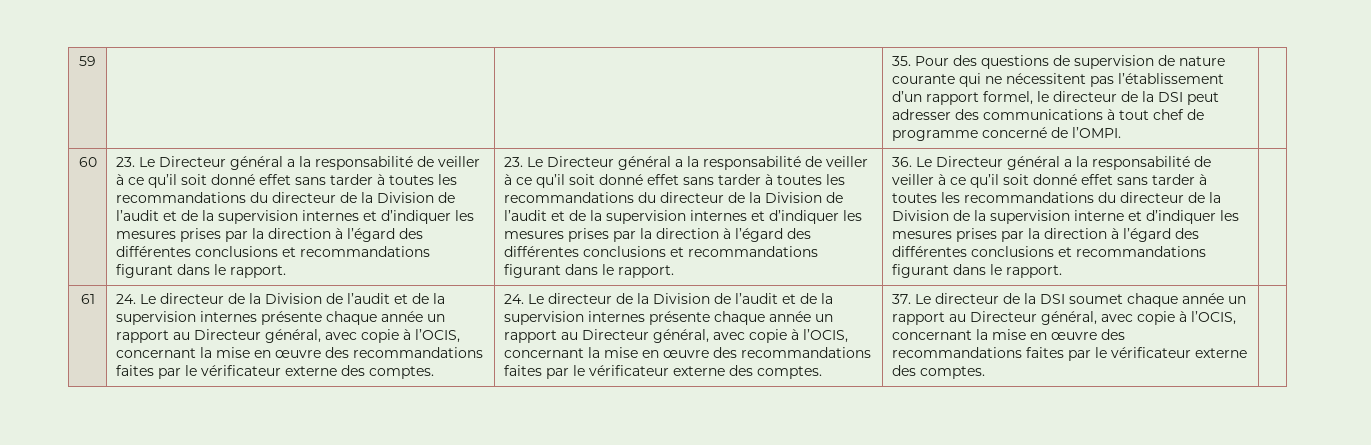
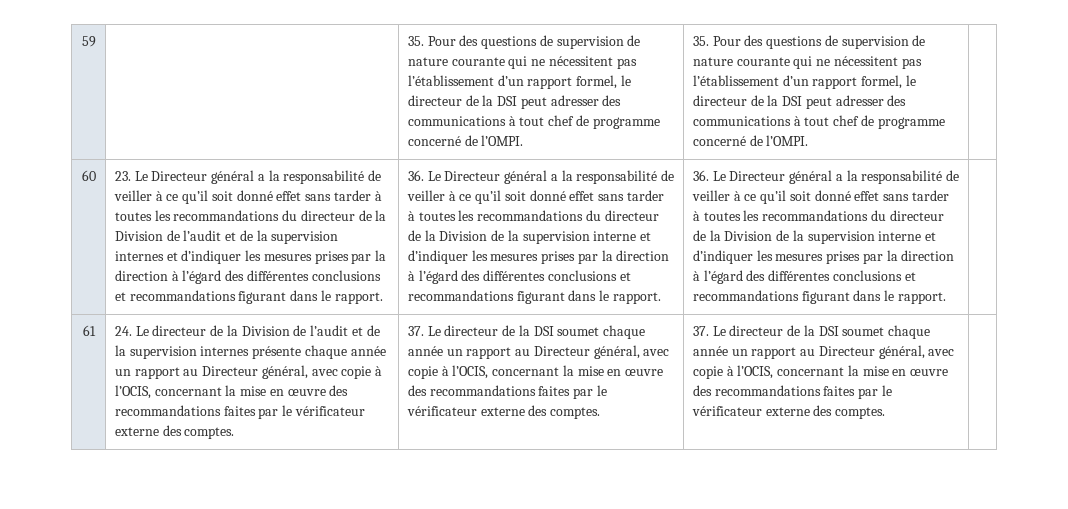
- 59
+ 59 | | 35. Pour des questions de supervision de nature courante qui ne nécessitent pas l’établissement d’un rapport formel, le directeur de la DSI peut adresser des communications à tout chef de programme concerné de l’OMPI.
- 23. Le Directeur général a la responsabilité de veiller à ce qu’il soit donné effet sans tarder à toutes les recommandations du directeur de la Division de l’audit et de la supervision internes et d’indiquer les mesures prises par la direction à l’égard des différentes conclusions et recommandations figurant dans le rapport. | 23. Le Directeur général a la responsabilité de veiller à ce qu’il soit donné effet sans tarder à toutes les recommandations du directeur de la Division de l’audit et de la supervision internes et d’indiquer les mesures prises par la direction à l’égard des différentes conclusions et recommandations figurant dans le rapport.
+ 23. Le Directeur général a la responsabilité de veiller à ce qu’il soit donné effet sans tarder à toutes les recommandations du directeur de la Division de l’audit et de la supervision internes et d’indiquer les mesures prises par la direction à l’égard des différentes conclusions et recommandations figurant dans le rapport. | 36. Le Directeur général a la responsabilité de veiller à ce qu’il soit donné effet sans tarder à toutes les recommandations du directeur de la Division de la supervision interne et d’indiquer les mesures prises par la direction à l’égard des différentes conclusions et recommandations figurant dans le rapport.
- 24. Le directeur de la Division de l’audit et de la supervision internes présente chaque année un rapport au Directeur général, avec copie à l’OCIS, concernant la mise en œuvre des recommandations faites par le vérificateur externe des comptes. | 24. Le directeur de la Division de l’audit et de la supervision internes présente chaque année un rapport au Directeur général, avec copie à l’OCIS, concernant la mise en œuvre des recommandations faites par le vérificateur externe des comptes.
+ 24. Le directeur de la Division de l’audit et de la supervision internes présente chaque année un rapport au Directeur général, avec copie à l’OCIS, concernant la mise en œuvre des recommandations faites par le vérificateur externe des comptes. | 37. Le directeur de la DSI soumet chaque année un rapport au Directeur général, avec copie à l’OCIS, concernant la mise en œuvre des recommandations faites par le vérificateur externe des comptes.

